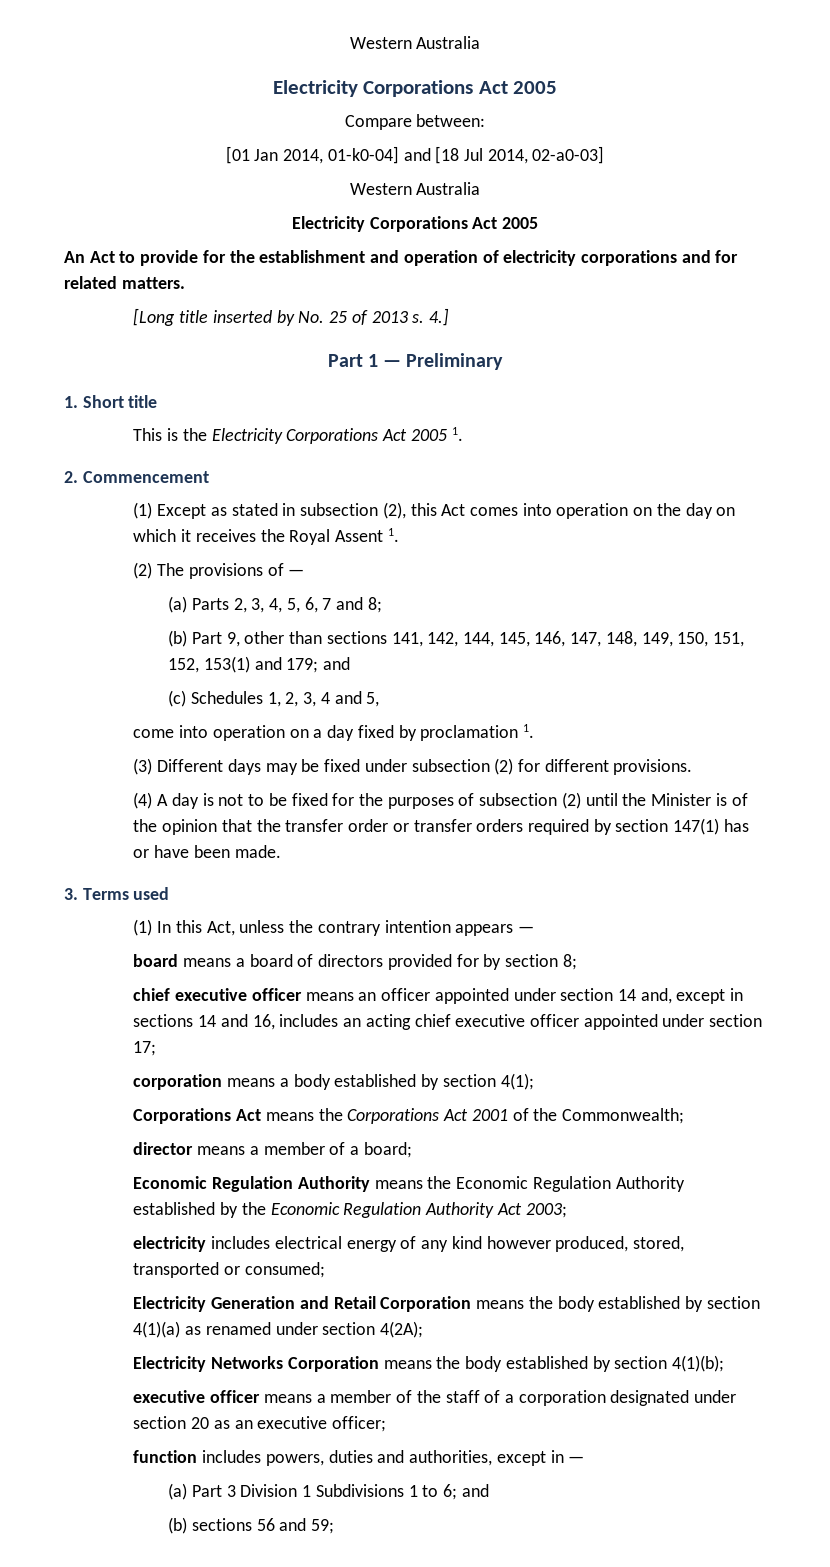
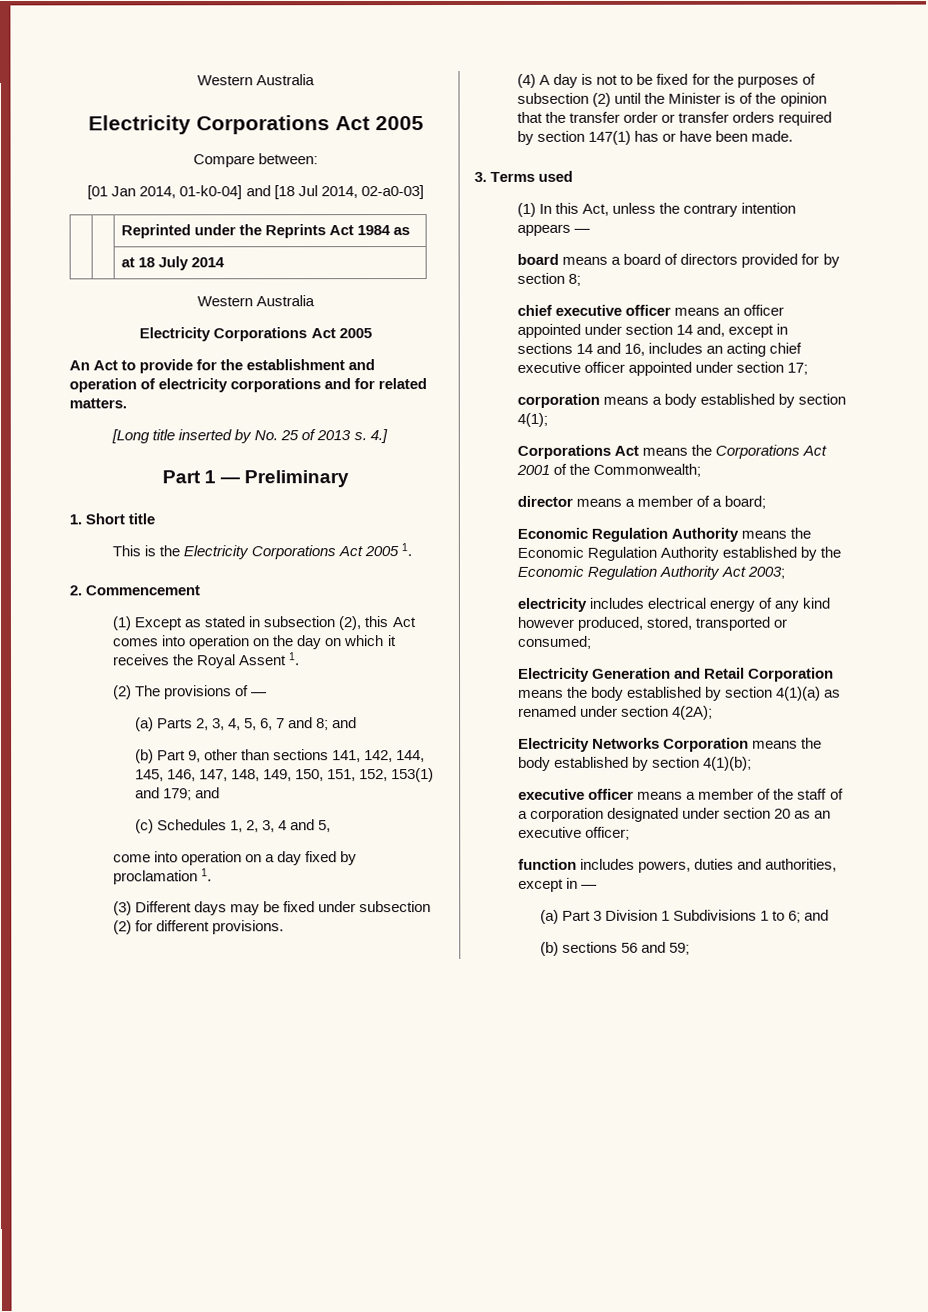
+ | | Reprinted under the Reprints Act 1984 as
+ | | at 18 July 2014
- (a) Parts 2, 3, 4, 5, 6, 7 and 8;
+ (a) Parts 2, 3, 4, 5, 6, 7 and 8; and

